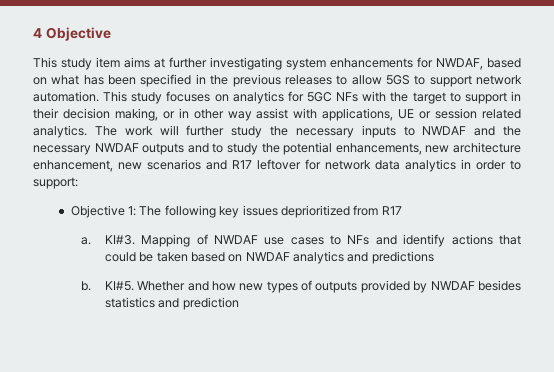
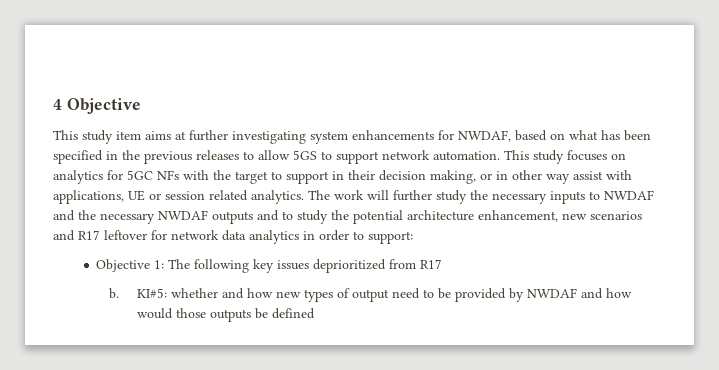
- The work will further study the necessary inputs to NWDAF and the necessary NWDAF outputs and to study the potential enhancements, new architecture enhancement, new scenarios and R17 leftover for network data analytics in order to support:
+ The work will further study the necessary inputs to NWDAF and the necessary NWDAF outputs and to study the potential architecture enhancement, new scenarios and R17 leftover for network data analytics in order to support:
- a. KI#3. Mapping of NWDAF use cases to NFs and identify actions that could be taken based on NWDAF analytics and predictions
- b. KI#5. Whether and how new types of outputs provided by NWDAF besides statistics and prediction
+ b. KI#5: whether and how new types of output need to be provided by NWDAF and how would those outputs be defined

